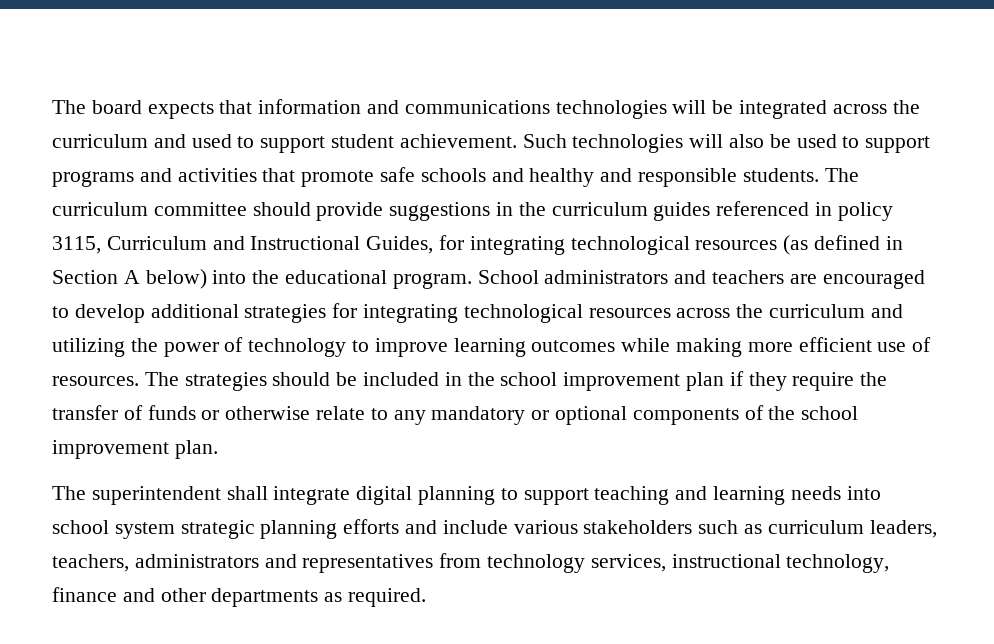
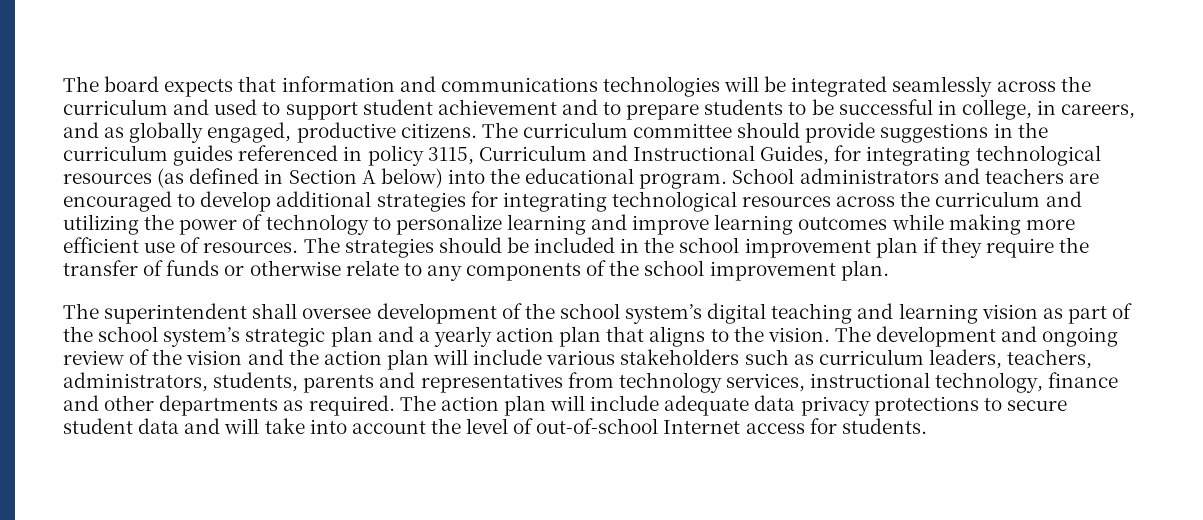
- The board expects that information and communications technologies will be integrated across the curriculum and used to support student achievement. Such technologies will also be used to support programs and activities that promote safe schools and healthy and responsible students.
+ The board expects that information and communications technologies will be integrated seamlessly across the curriculum and used to support student achievement and to prepare students to be successful in college, in careers, and as globally engaged, productive citizens.
- School administrators and teachers are encouraged to develop additional strategies for integrating technological resources across the curriculum and utilizing the power of technology to improve learning outcomes while making more efficient use of resources.
+ School administrators and teachers are encouraged to develop additional strategies for integrating technological resources across the curriculum and utilizing the power of technology to personalize learning and improve learning outcomes while making more efficient use of resources.
- The strategies should be included in the school improvement plan if they require the transfer of funds or otherwise relate to any mandatory or optional components of the school improvement plan.
+ The strategies should be included in the school improvement plan if they require the transfer of funds or otherwise relate to any components of the school improvement plan.
- The superintendent shall integrate digital planning to support teaching and learning needs into school system strategic planning efforts and include various stakeholders such as curriculum leaders, teachers, administrators and representatives from technology services, instructional technology, finance and other departments as required.
+ The superintendent shall oversee development of the school system’s digital teaching and learning vision as part of the school system’s strategic plan and a yearly action plan that aligns to the vision. The development and ongoing review of the vision and the action plan will include various stakeholders such as curriculum leaders, teachers, administrators, students, parents and representatives from technology services, instructional technology, finance and other departments as required.
+ The action plan will include adequate data privacy protections to secure student data and will take into account the level of out-of-school Internet access for students.

